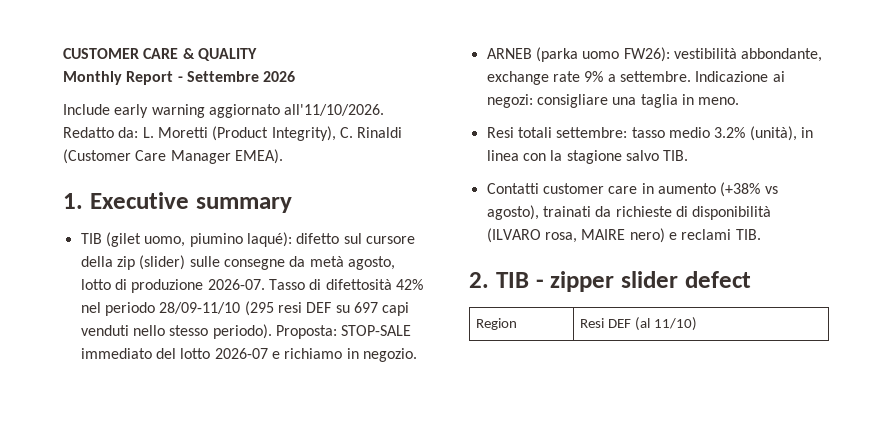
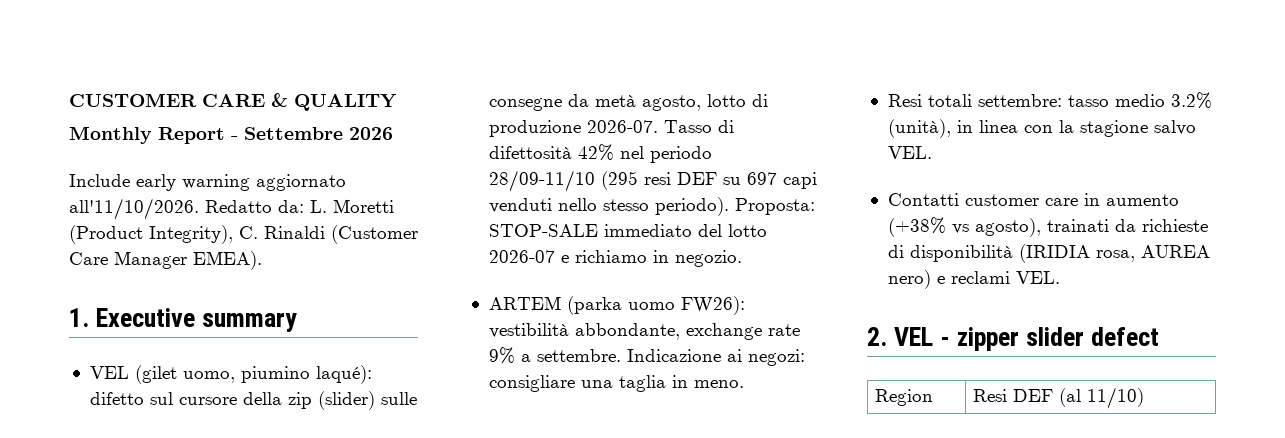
- TIB (gilet uomo, piumino laqué): difetto sul cursore della zip (slider) sulle consegne da metà agosto, lotto di produzione 2026-07.
+ VEL (gilet uomo, piumino laqué): difetto sul cursore della zip (slider) sulle consegne da metà agosto, lotto di produzione 2026-07.
- ARNEB (parka uomo FW26): vestibilità abbondante, exchange rate 9% a settembre.
+ ARTEM (parka uomo FW26): vestibilità abbondante, exchange rate 9% a settembre.
- Resi totali settembre: tasso medio 3.2% (unità), in linea con la stagione salvo TIB.
+ Resi totali settembre: tasso medio 3.2% (unità), in linea con la stagione salvo VEL.
- Contatti customer care in aumento (+38% vs agosto), trainati da richieste di disponibilità (ILVARO rosa, MAIRE nero) e reclami TIB.
+ Contatti customer care in aumento (+38% vs agosto), trainati da richieste di disponibilità (IRIDIA rosa, AUREA nero) e reclami VEL.
- 2. TIB - zipper slider defect
+ 2. VEL - zipper slider defect

